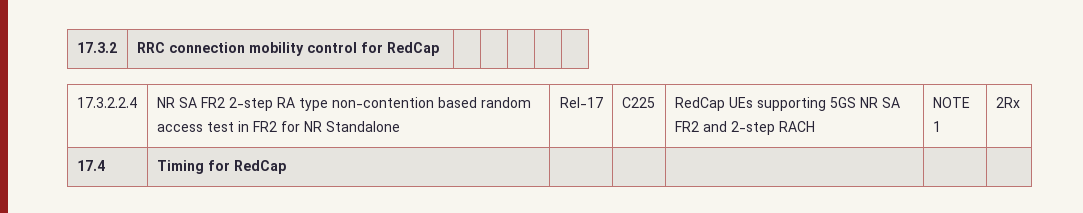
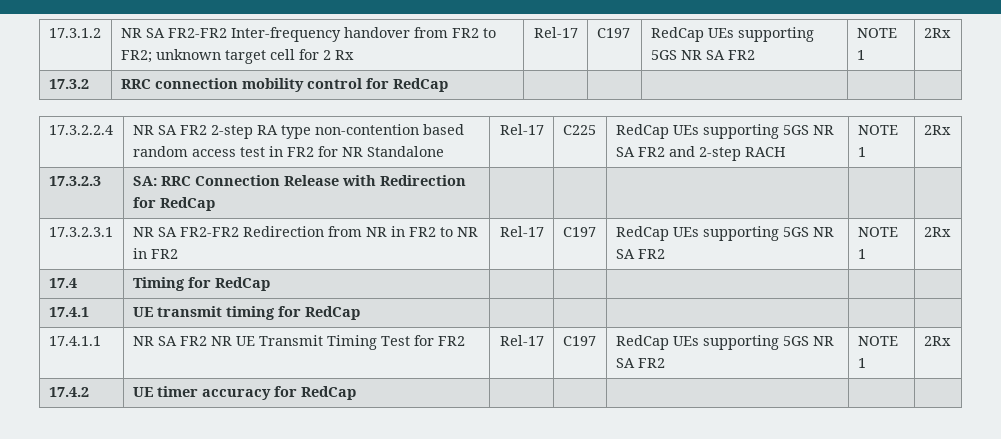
+ 17.3.1.2 | NR SA FR2-FR2 Inter-frequency handover from FR2 to FR2; unknown target cell for 2 Rx | Rel-17 | C197 | RedCap UEs supporting 5GS NR SA FR2 | NOTE 1 | 2Rx
+ 17.3.2.3 | SA: RRC Connection Release with Redirection for RedCap | | | | |
+ 17.3.2.3.1 | NR SA FR2-FR2 Redirection from NR in FR2 to NR in FR2 | Rel-17 | C197 | RedCap UEs supporting 5GS NR SA FR2 | NOTE 1 | 2Rx
  17.4 | Timing for RedCap | | | | |
+ 17.4.1 | UE transmit timing for RedCap | | | | |
+ 17.4.1.1 | NR SA FR2 NR UE Transmit Timing Test for FR2 | Rel-17 | C197 | RedCap UEs supporting 5GS NR SA FR2 | NOTE 1 | 2Rx
+ 17.4.2 | UE timer accuracy for RedCap | | | | |

